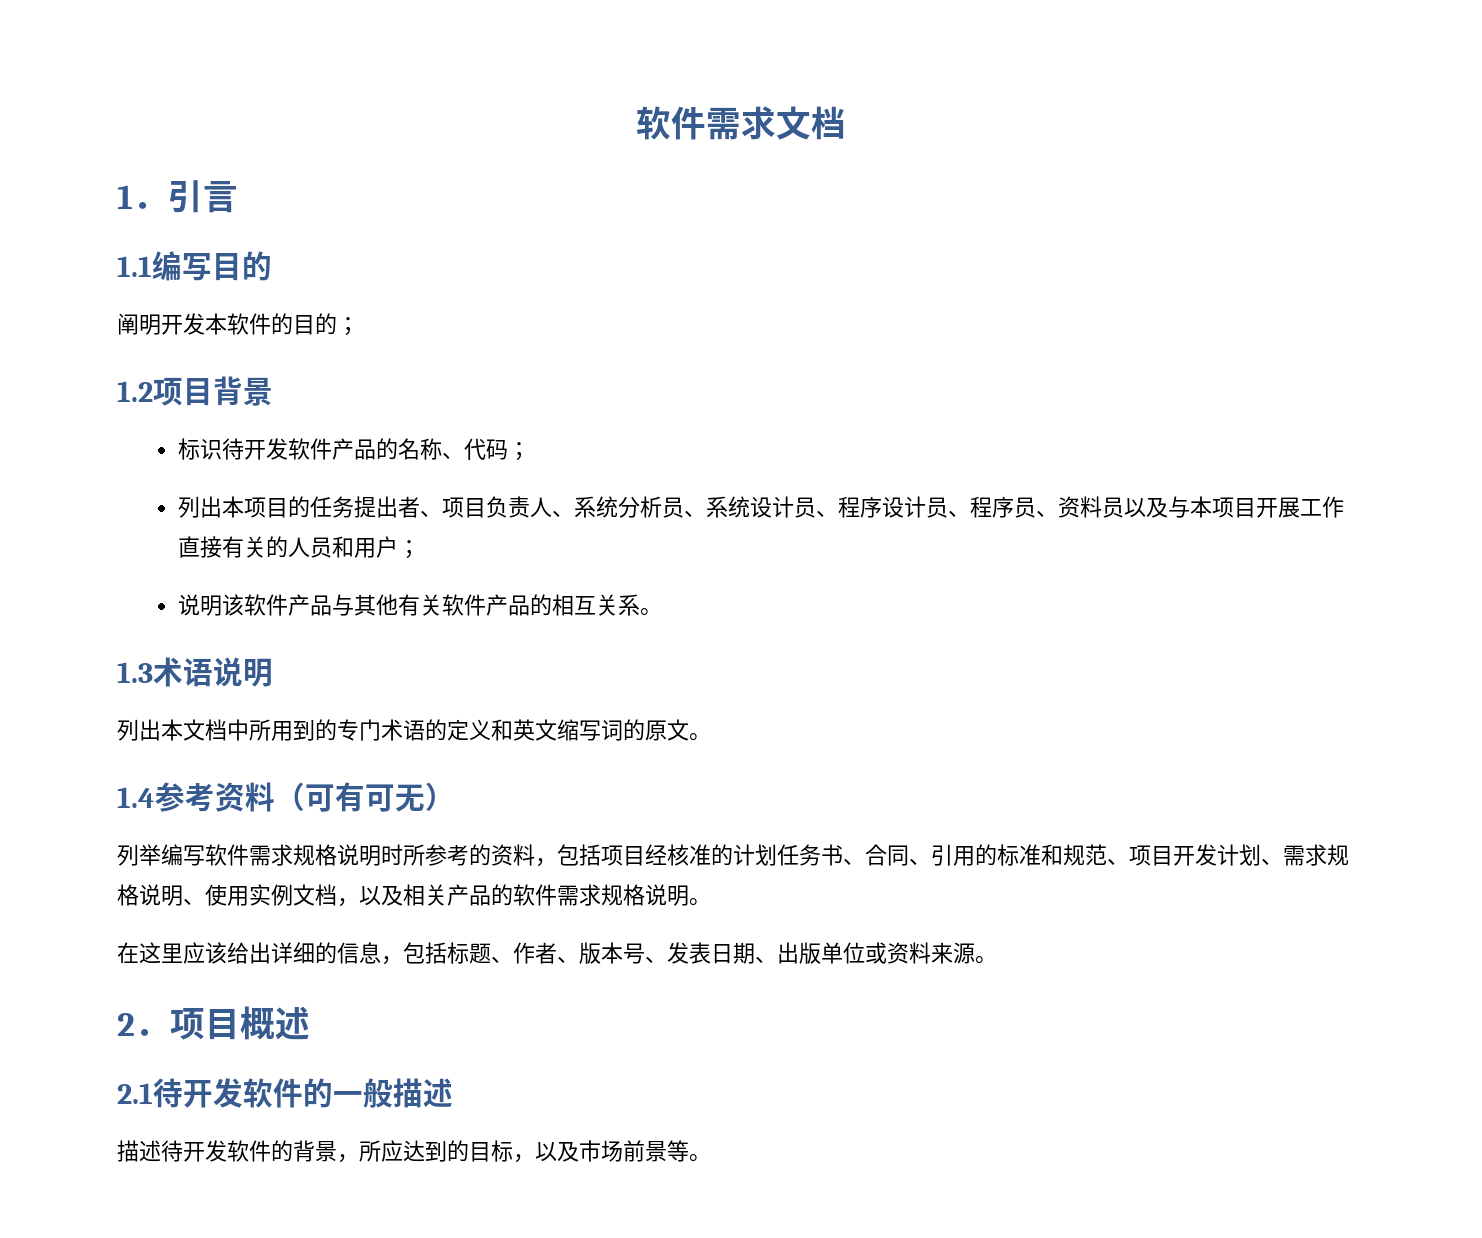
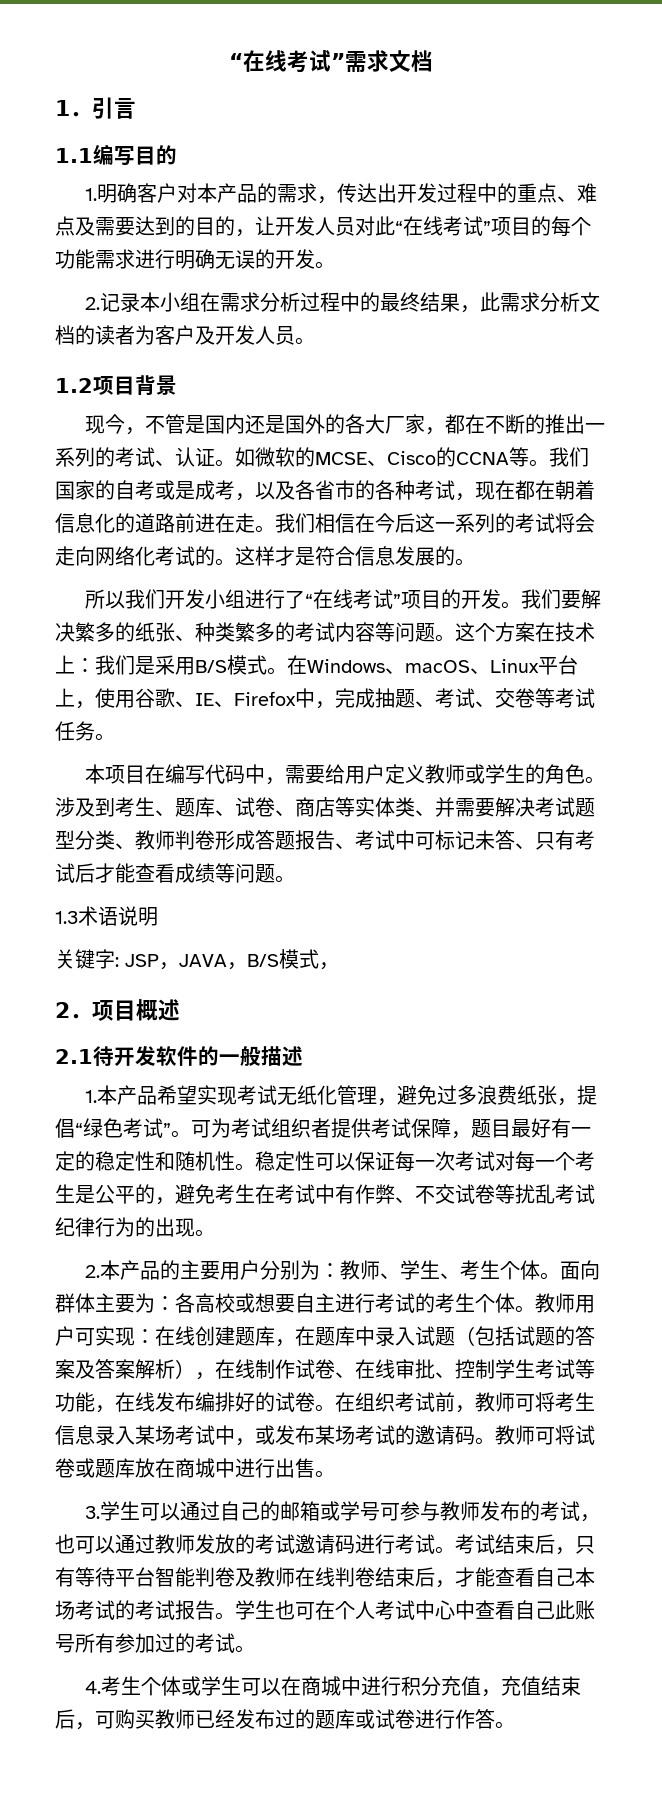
- 软件需求文档
+ “在线考试”需求文档
- 阐明开发本软件的目的；
+ 1.明确客户对本产品的需求，传达出开发过程中的重点、难点及需要达到的目的，让开发人员对此“在线考试”项目的每个功能需求进行明确无误的开发。
+ 2.记录本小组在需求分析过程中的最终结果，此需求分析文档的读者为客户及开发人员。
  1.2项目背景
- 标识待开发软件产品的名称、代码；
- 列出本项目的任务提出者、项目负责人、系统分析员、系统设计员、程序设计员、程序员、资料员以及与本项目开展工作直接有关的人员和用户；
- 说明该软件产品与其他有关软件产品的相互关系。
+ 现今，不管是国内还是国外的各大厂家，都在不断的推出一系列的考试、认证。如微软的MCSE、Cisco的CCNA等。我们国家的自考或是成考，以及各省市的各种考试，现在都在朝着信息化的道路前进在走。我们相信在今后这一系列的考试将会走向网络化考试的。这样才是符合信息发展的。
+ 所以我们开发小组进行了“在线考试”项目的开发。我们要解决繁多的纸张、种类繁多的考试内容等问题。这个方案在技术上：我们是采用B/S模式。在Windows、macOS、Linux平台上，使用谷歌、IE、Firefox中，完成抽题、考试、交卷等考试任务。
+ 本项目在编写代码中，需要给用户定义教师或学生的角色。涉及到考生、题库、试卷、商店等实体类、并需要解决考试题型分类、教师判卷形成答题报告、考试中可标记未答、只有考试后才能查看成绩等问题。
  1.3术语说明
- 列出本文档中所用到的专门术语的定义和英文缩写词的原文。
- 1.4参考资料（可有可无）
- 列举编写软件需求规格说明时所参考的资料，包括项目经核准的计划任务书、合同、引用的标准和规范、项目开发计划、需求规格说明、使用实例文档，以及相关产品的软件需求规格说明。
- 在这里应该给出详细的信息，包括标题、作者、版本号、发表日期、出版单位或资料来源。
+ 关键字: JSP，JAVA，B/S模式，
- 描述待开发软件的背景，所应达到的目标，以及市场前景等。
+ 1.本产品希望实现考试无纸化管理，避免过多浪费纸张，提倡“绿色考试”。可为考试组织者提供考试保障，题目最好有一定的稳定性和随机性。稳定性可以保证每一次考试对每一个考生是公平的，避免考生在考试中有作弊、不交试卷等扰乱考试纪律行为的出现。
+ 2.本产品的主要用户分别为：教师、学生、考生个体。面向群体主要为：各高校或想要自主进行考试的考生个体。教师用户可实现：在线创建题库，在题库中录入试题（包括试题的答案及答案解析），在线制作试卷、在线审批、控制学生考试等功能，在线发布编排好的试卷。在组织考试前，教师可将考生信息录入某场考试中，或发布某场考试的邀请码。教师可将试卷或题库放在商城中进行出售。
+ 3.学生可以通过自己的邮箱或学号可参与教师发布的考试，也可以通过教师发放的考试邀请码进行考试。考试结束后，只有等待平台智能判卷及教师在线判卷结束后，才能查看自己本场考试的考试报告。学生也可在个人考试中心中查看自己此账号所有参加过的考试。
+ 4.考生个体或学生可以在商城中进行积分充值，充值结束后，可购买教师已经发布过的题库或试卷进行作答。

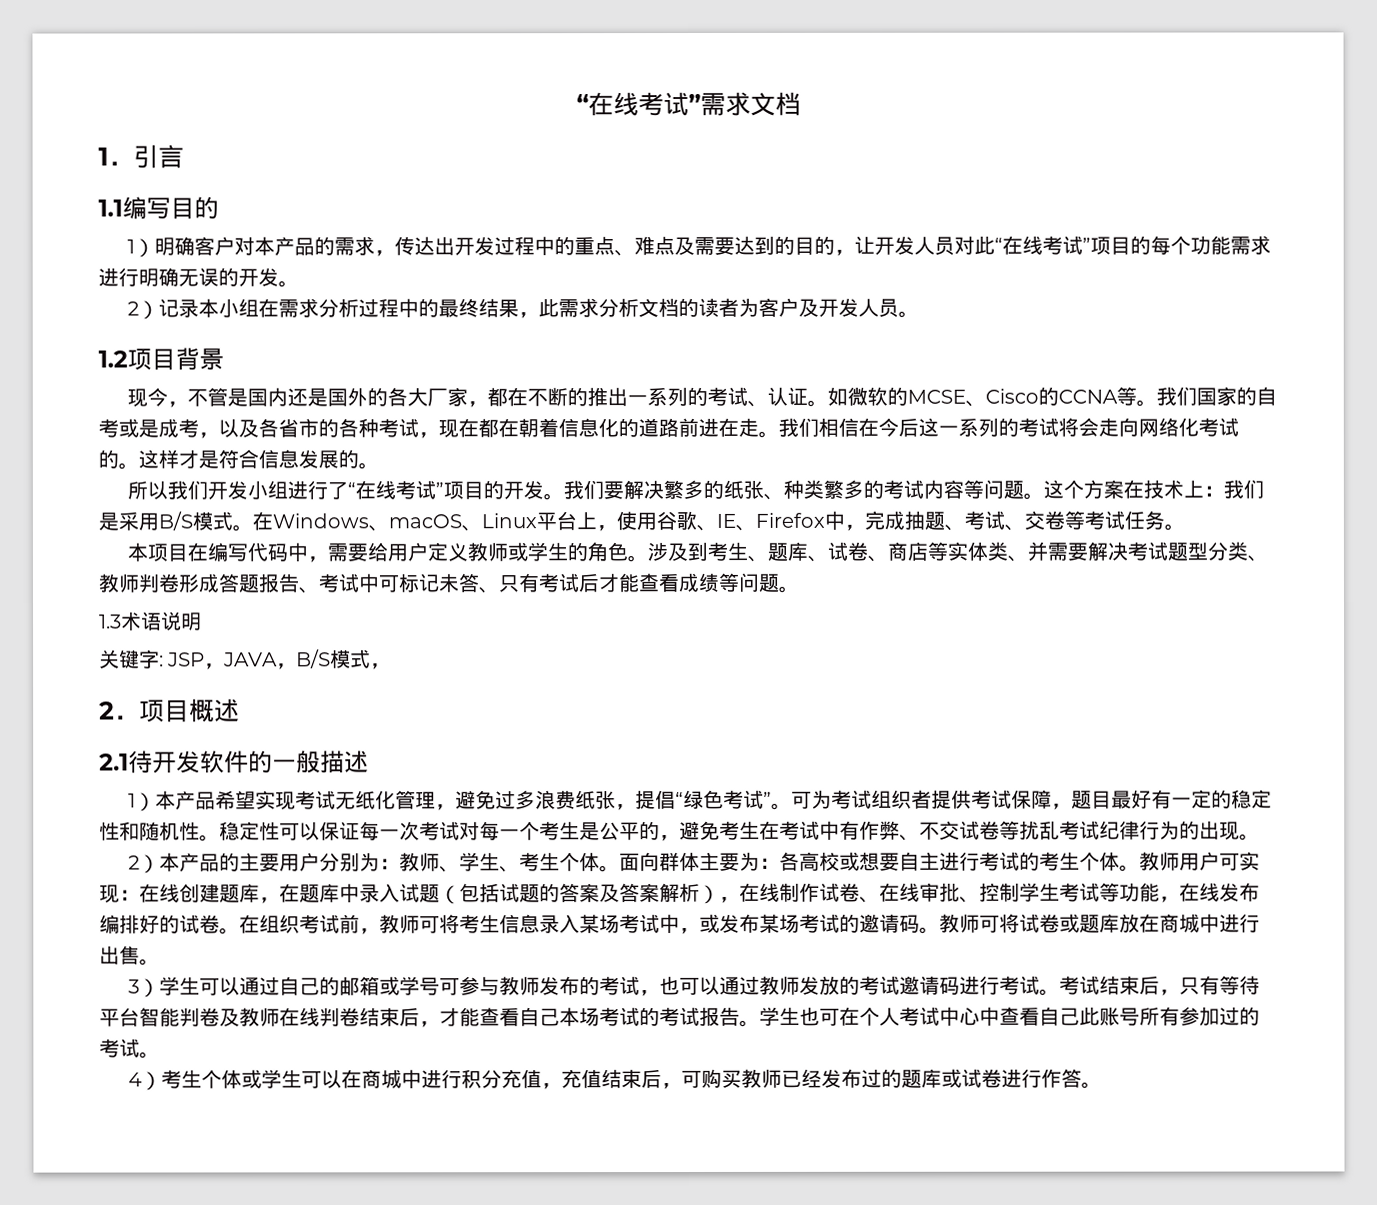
- 1.明确客户对本产品的需求，传达出开发过程中的重点、难点及需要达到的目的，让开发人员对此“在线考试”项目的每个功能需求进行明确无误的开发。
+ 1）明确客户对本产品的需求，传达出开发过程中的重点、难点及需要达到的目的，让开发人员对此“在线考试”项目的每个功能需求进行明确无误的开发。
- 2.记录本小组在需求分析过程中的最终结果，此需求分析文档的读者为客户及开发人员。
+ 2）记录本小组在需求分析过程中的最终结果，此需求分析文档的读者为客户及开发人员。
- 1.本产品希望实现考试无纸化管理，避免过多浪费纸张，提倡“绿色考试”。
+ 1）本产品希望实现考试无纸化管理，避免过多浪费纸张，提倡“绿色考试”。
- 2.本产品的主要用户分别为：教师、学生、考生个体。
+ 2）本产品的主要用户分别为：教师、学生、考生个体。
- 3.学生可以通过自己的邮箱或学号可参与教师发布的考试，也可以通过教师发放的考试邀请码进行考试。
+ 3）学生可以通过自己的邮箱或学号可参与教师发布的考试，也可以通过教师发放的考试邀请码进行考试。
- 4.考生个体或学生可以在商城中进行积分充值，充值结束后，可购买教师已经发布过的题库或试卷进行作答。
+ 4）考生个体或学生可以在商城中进行积分充值，充值结束后，可购买教师已经发布过的题库或试卷进行作答。

